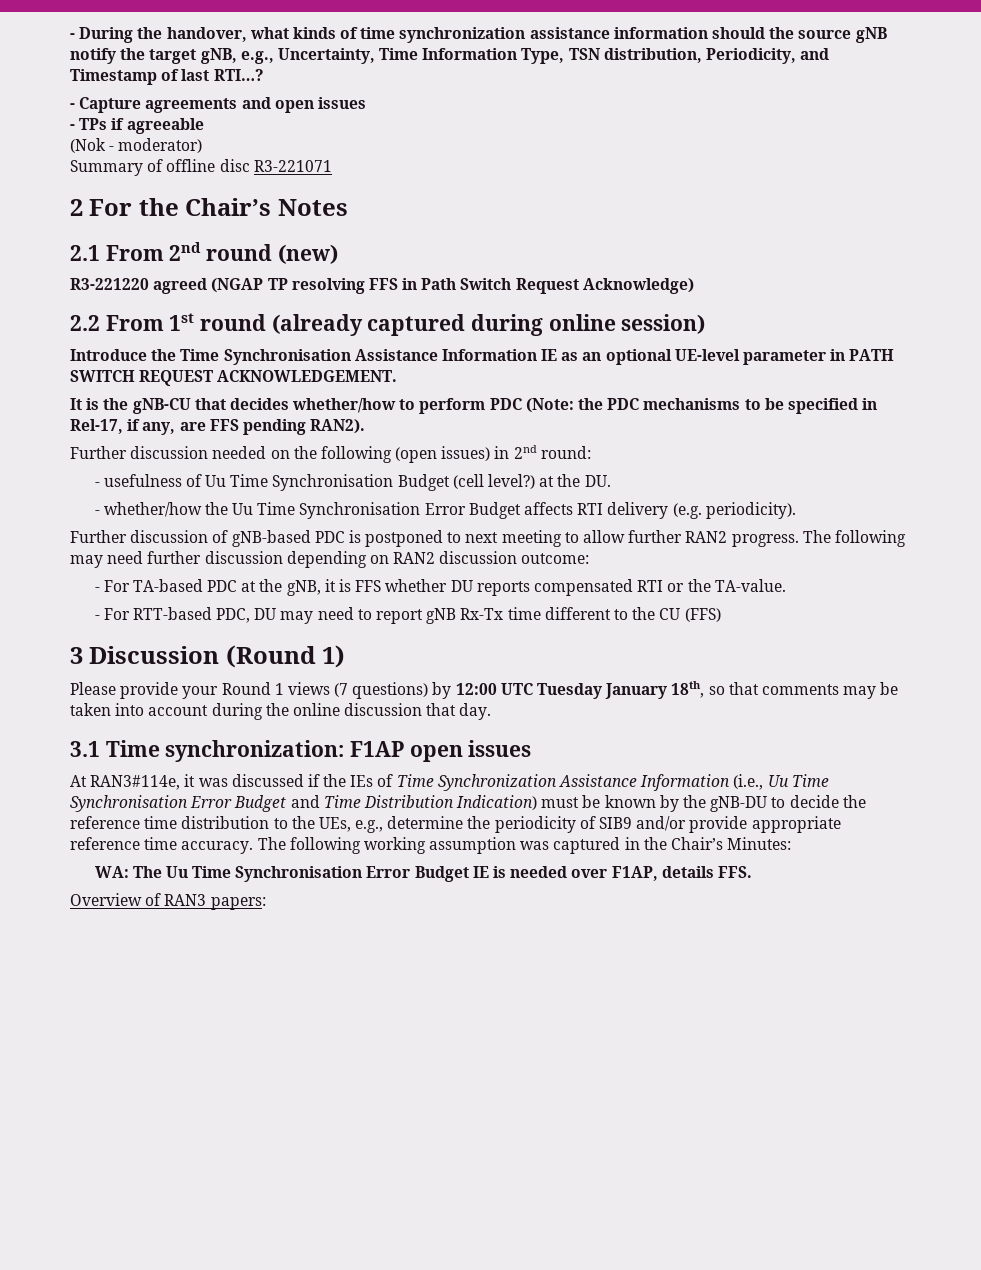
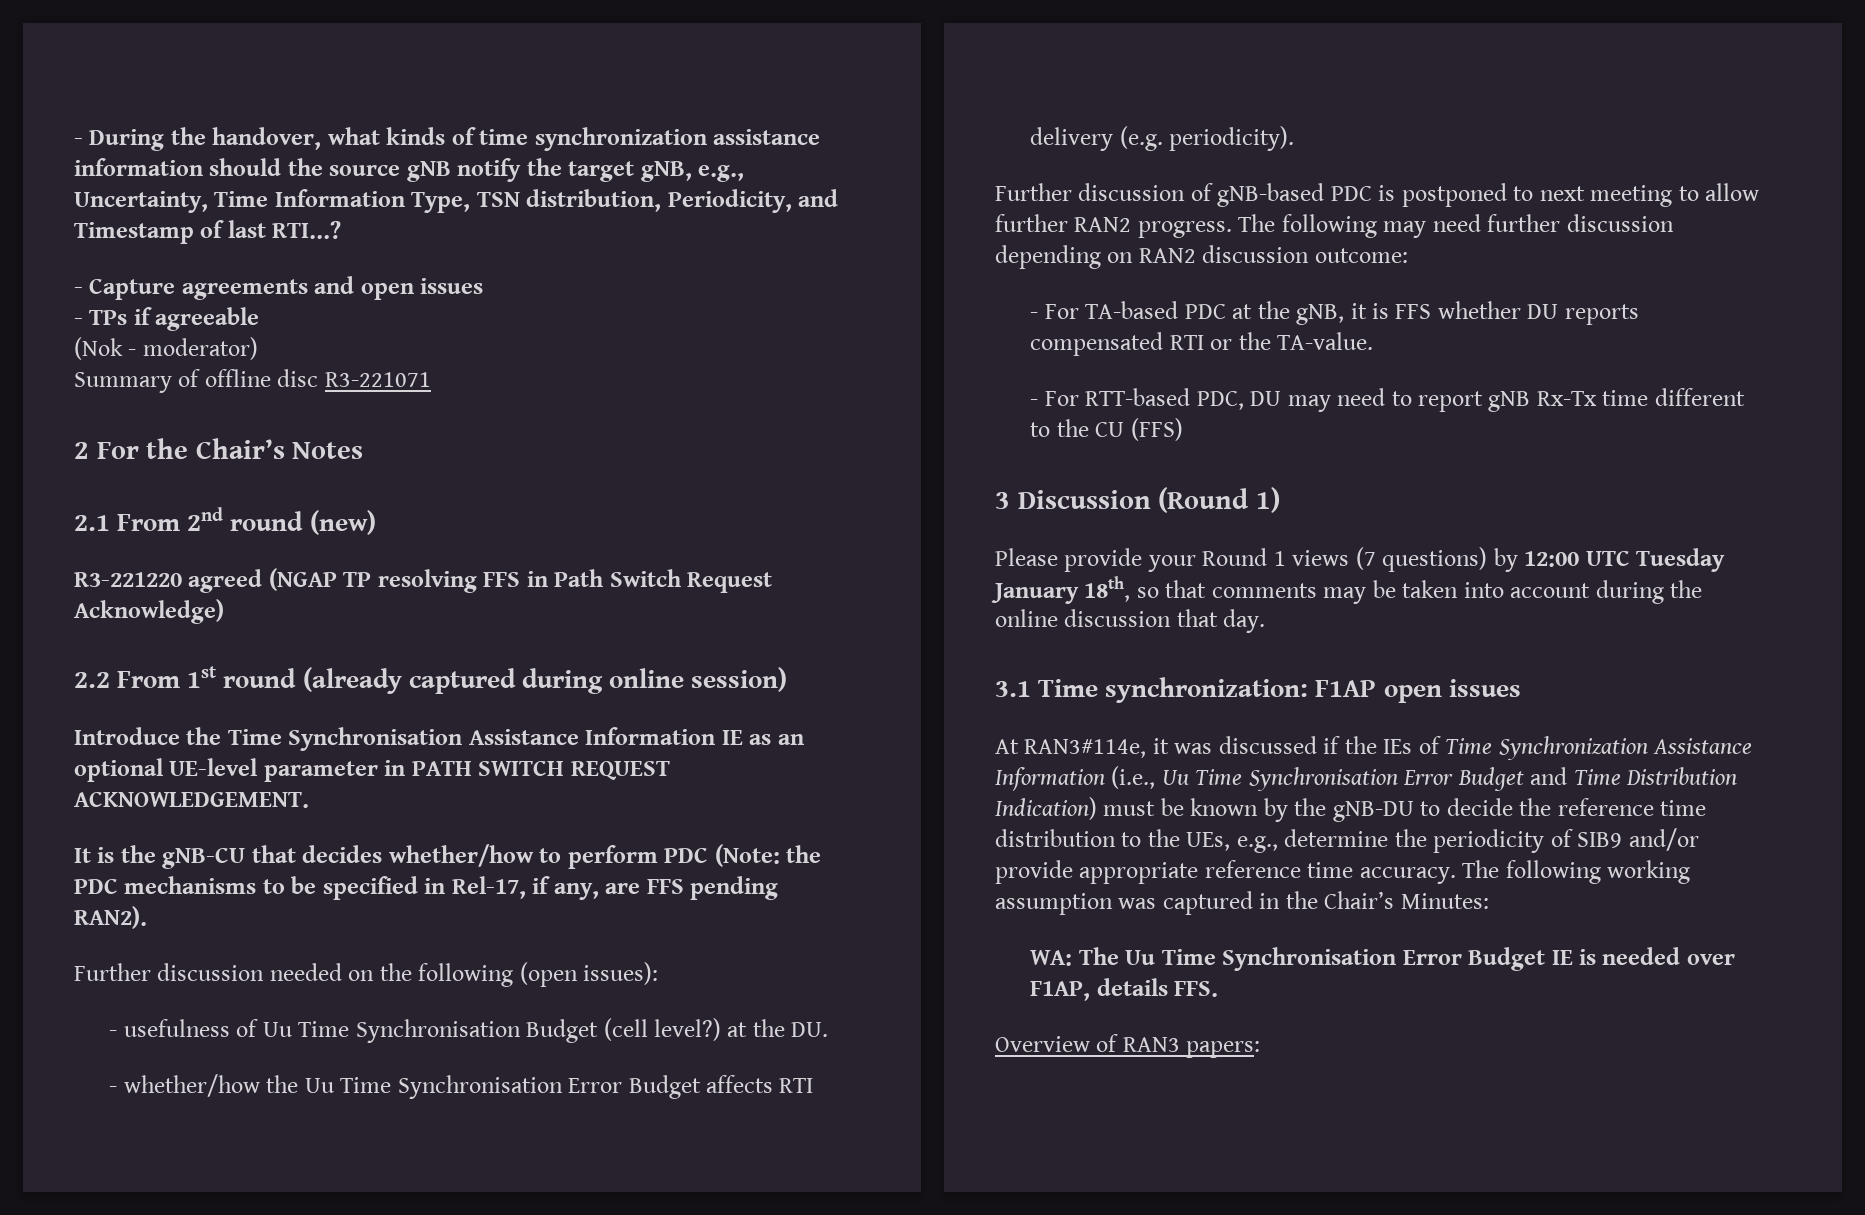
- Further discussion needed on the following (open issues) in 2nd round:
+ Further discussion needed on the following (open issues):

